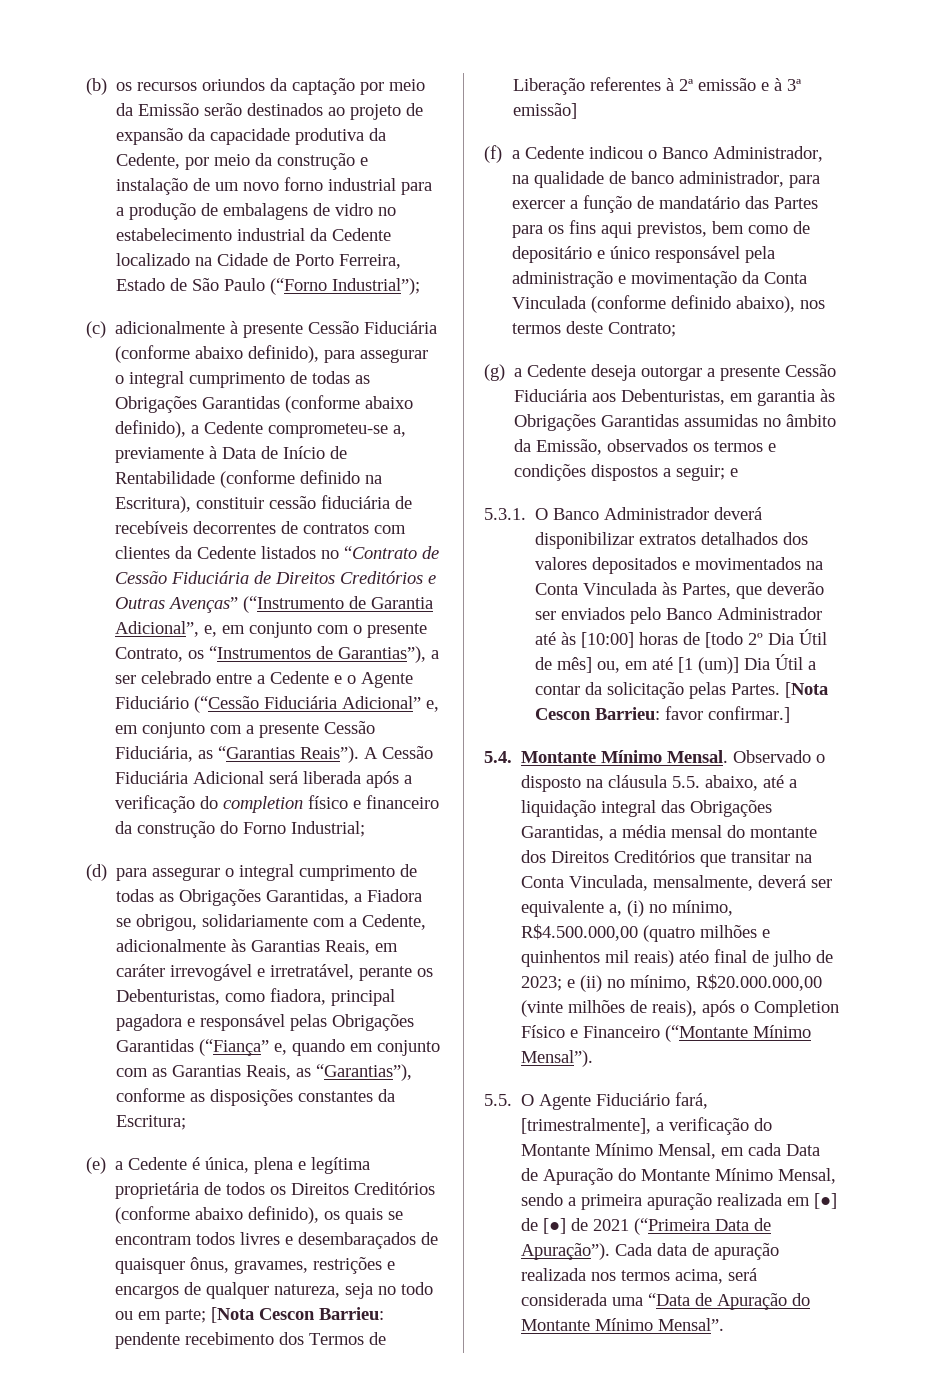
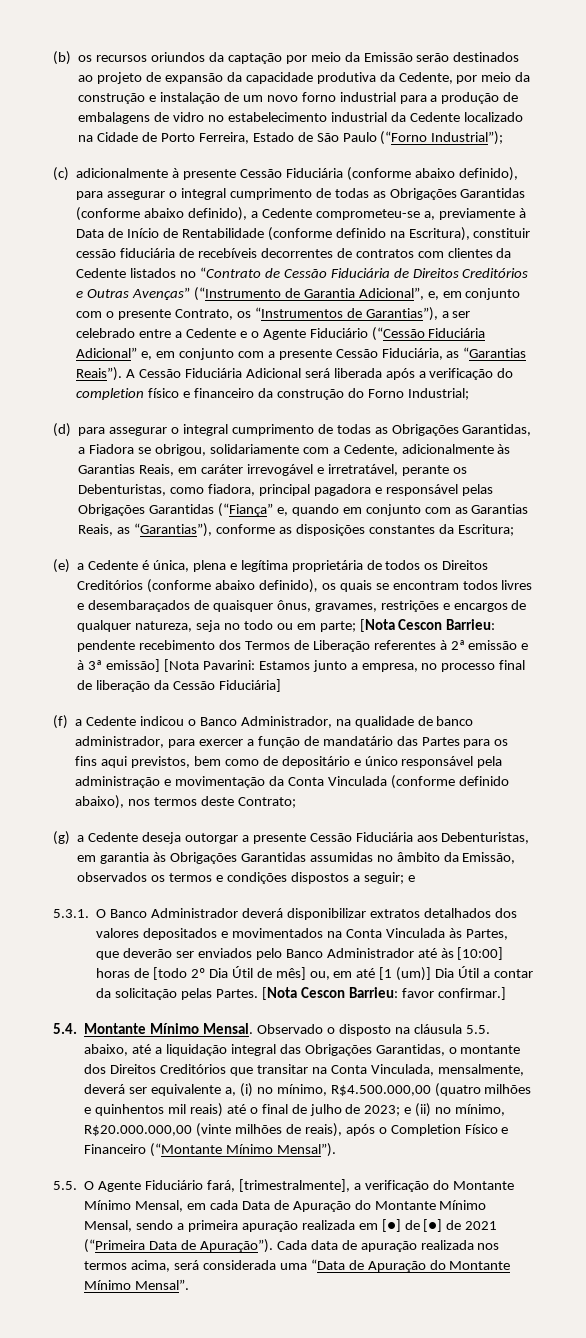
- (e) a Cedente é única, plena e legítima proprietária de todos os Direitos Creditórios (conforme abaixo definido), os quais se encontram todos livres e desembaraçados de quaisquer ônus, gravames, restrições e encargos de qualquer natureza, seja no todo ou em parte; [Nota Cescon Barrieu: pendente recebimento dos Termos de Liberação referentes à 2ª emissão e à 3ª emissão]
+ (e) a Cedente é única, plena e legítima proprietária de todos os Direitos Creditórios (conforme abaixo definido), os quais se encontram todos livres e desembaraçados de quaisquer ônus, gravames, restrições e encargos de qualquer natureza, seja no todo ou em parte; [Nota Cescon Barrieu: pendente recebimento dos Termos de Liberação referentes à 2ª emissão e à 3ª emissão] [Nota Pavarini: Estamos junto a empresa, no processo final de liberação da Cessão Fiduciária]
- Observado o disposto na cláusula 5.5. abaixo, até a liquidação integral das Obrigações Garantidas, a média mensal do montante dos Direitos Creditórios que transitar na Conta Vinculada, mensalmente, deverá ser equivalente a, (i) no mínimo, R$4.500.000,00 (quatro milhões e quinhentos mil reais) atéo final de julho de 2023;
+ Observado o disposto na cláusula 5.5. abaixo, até a liquidação integral das Obrigações Garantidas, o montante dos Direitos Creditórios que transitar na Conta Vinculada, mensalmente, deverá ser equivalente a, (i) no mínimo, R$4.500.000,00 (quatro milhões e quinhentos mil reais) até o final de julho de 2023;

